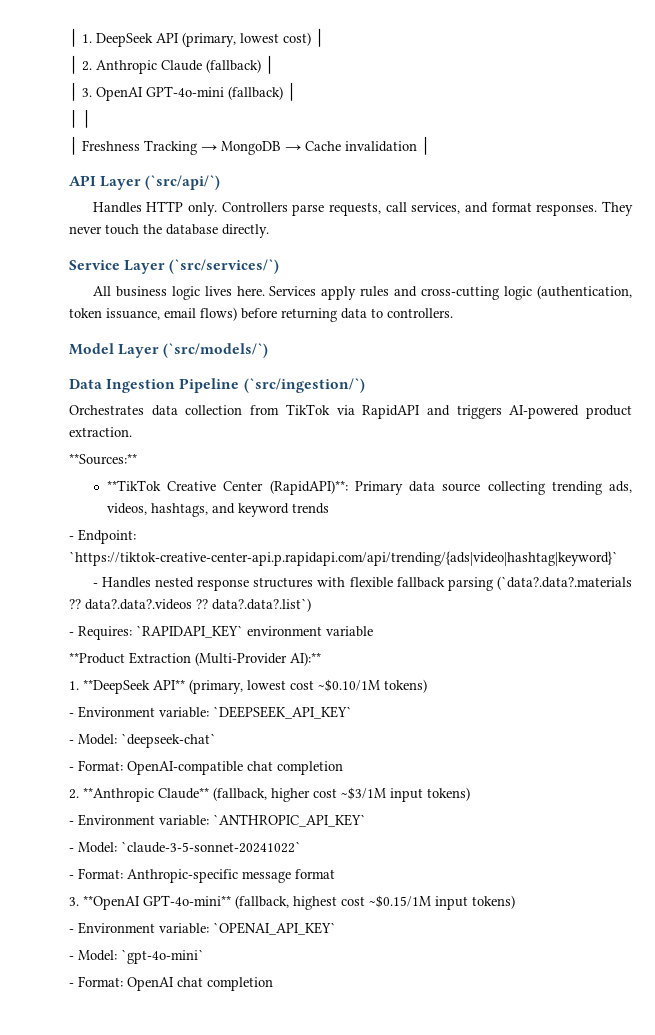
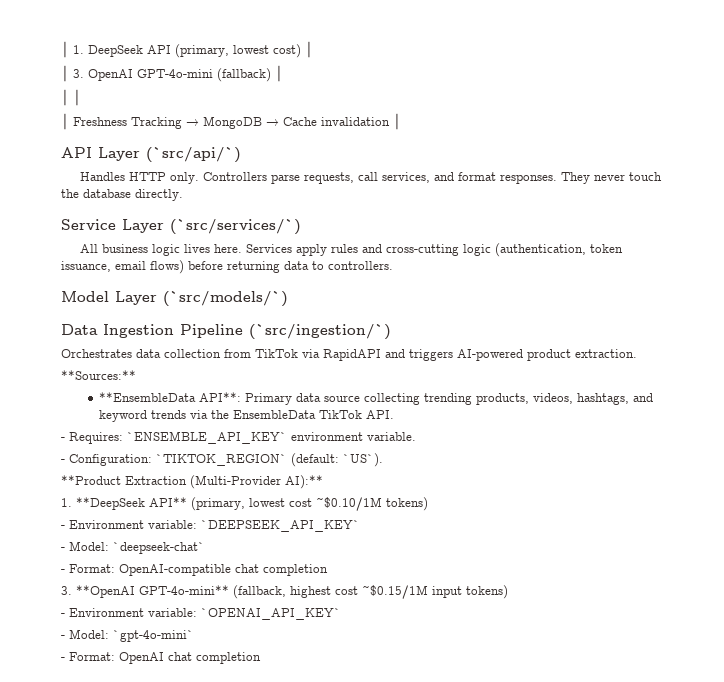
- │ 2. Anthropic Claude (fallback) │
- **TikTok Creative Center (RapidAPI)**: Primary data source collecting trending ads, videos, hashtags, and keyword trends
- - Endpoint: `https://tiktok-creative-center-api.p.rapidapi.com/api/trending/{ads|video|hashtag|keyword}`
- - Handles nested response structures with flexible fallback parsing (`data?.data?.materials ?? data?.data?.videos ?? data?.data?.list`)
- - Requires: `RAPIDAPI_KEY` environment variable
+ **EnsembleData API**: Primary data source collecting trending products, videos, hashtags, and keyword trends via the EnsembleData TikTok API.
+ - Requires: `ENSEMBLE_API_KEY` environment variable.
+ - Configuration: `TIKTOK_REGION` (default: `US`).
- 2. **Anthropic Claude** (fallback, higher cost ~$3/1M input tokens)
- - Environment variable: `ANTHROPIC_API_KEY`
- - Model: `claude-3-5-sonnet-20241022`
- - Format: Anthropic-specific message format

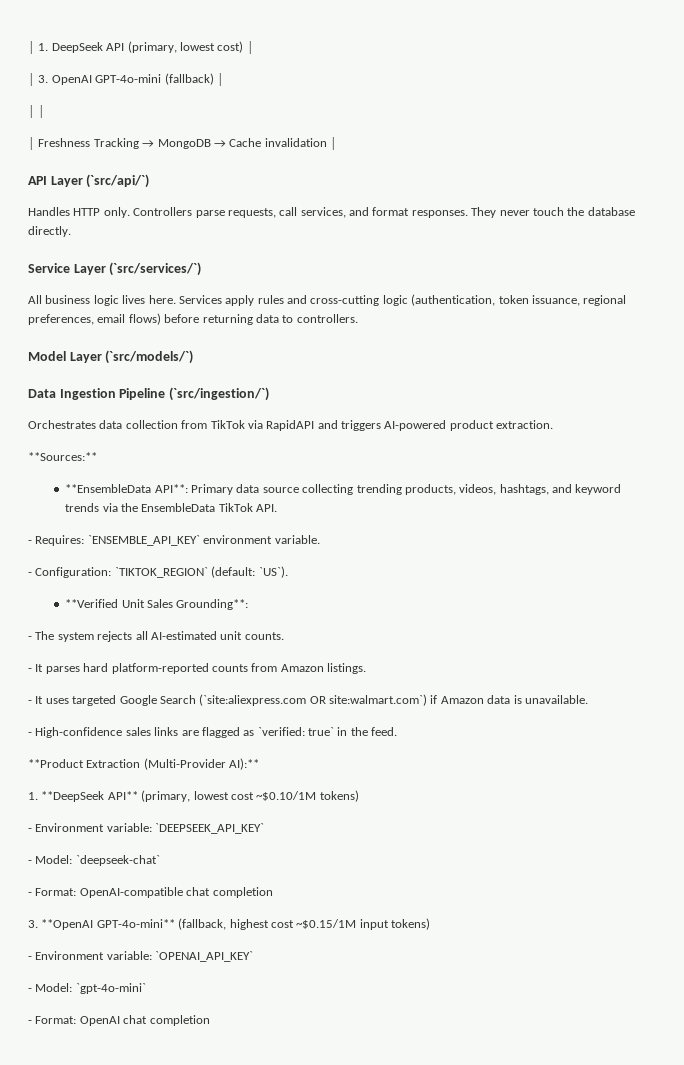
- Services apply rules and cross-cutting logic (authentication, token issuance, email flows) before returning data to controllers.
+ Services apply rules and cross-cutting logic (authentication, token issuance, regional preferences, email flows) before returning data to controllers.
+ **Verified Unit Sales Grounding**:
+ - The system rejects all AI-estimated unit counts.
+ - It parses hard platform-reported counts from Amazon listings.
+ - It uses targeted Google Search (`site:aliexpress.com OR site:walmart.com`) if Amazon data is unavailable.
+ - High-confidence sales links are flagged as `verified: true` in the feed.

